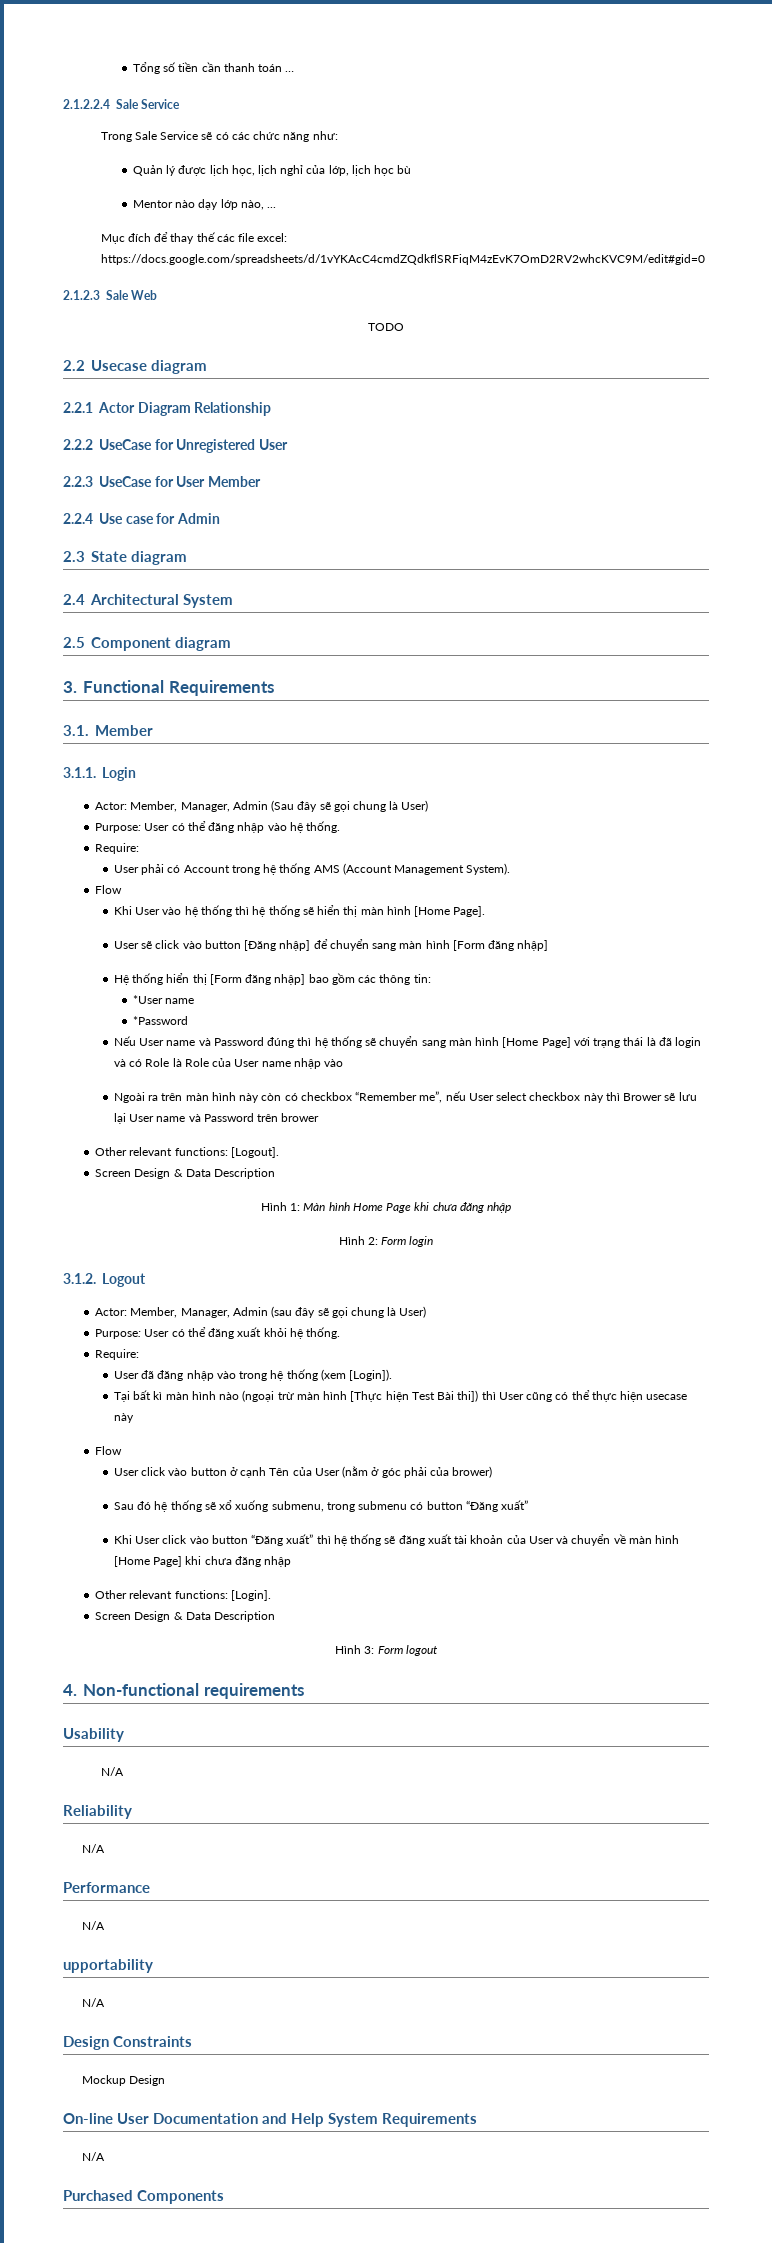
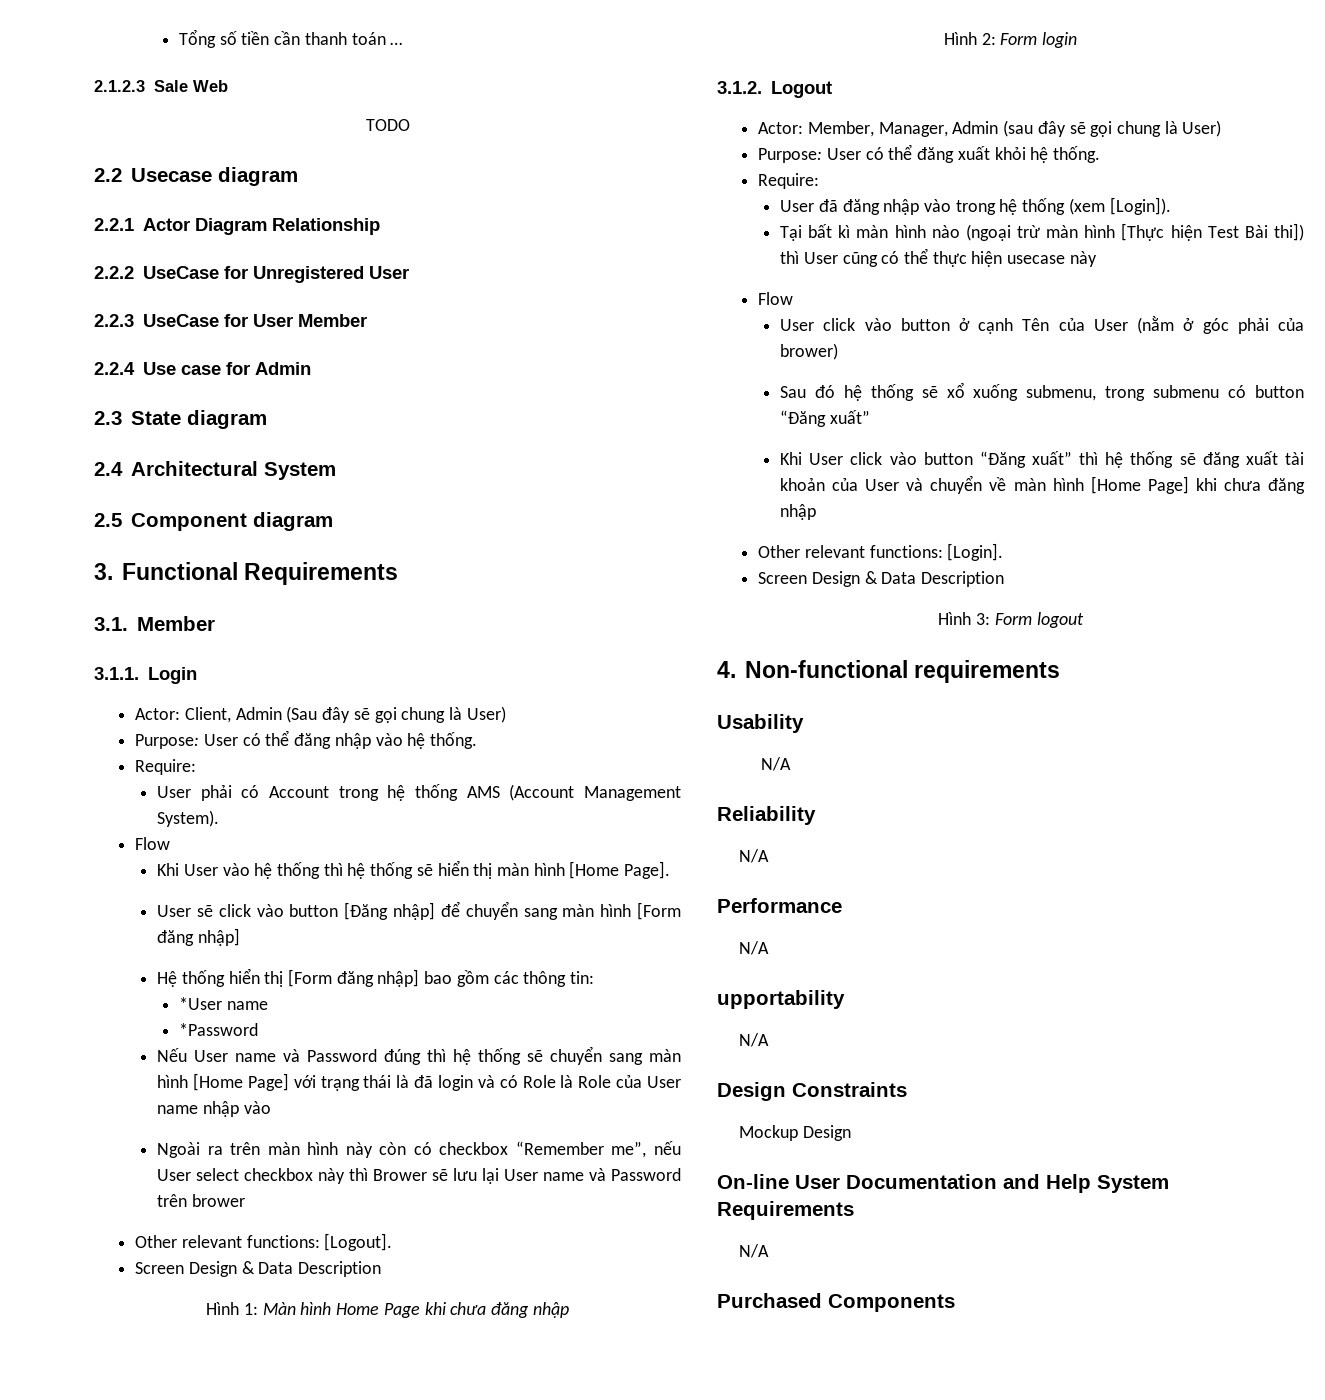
- 2.1.2.2.4 Sale Service
- Trong Sale Service sẽ có các chức năng như:
- Quản lý được lịch học, lịch nghỉ của lớp, lịch học bù
- Mentor nào dạy lớp nào, ...
- Mục đích để thay thế các file excel: https://docs.google.com/spreadsheets/d/1vYKAcC4cmdZQdkflSRFiqM4zEvK7OmD2RV2whcKVC9M/edit#gid=0
- Actor: Member, Manager, Admin (Sau đây sẽ gọi chung là User)
+ Actor: Client, Admin (Sau đây sẽ gọi chung là User)

